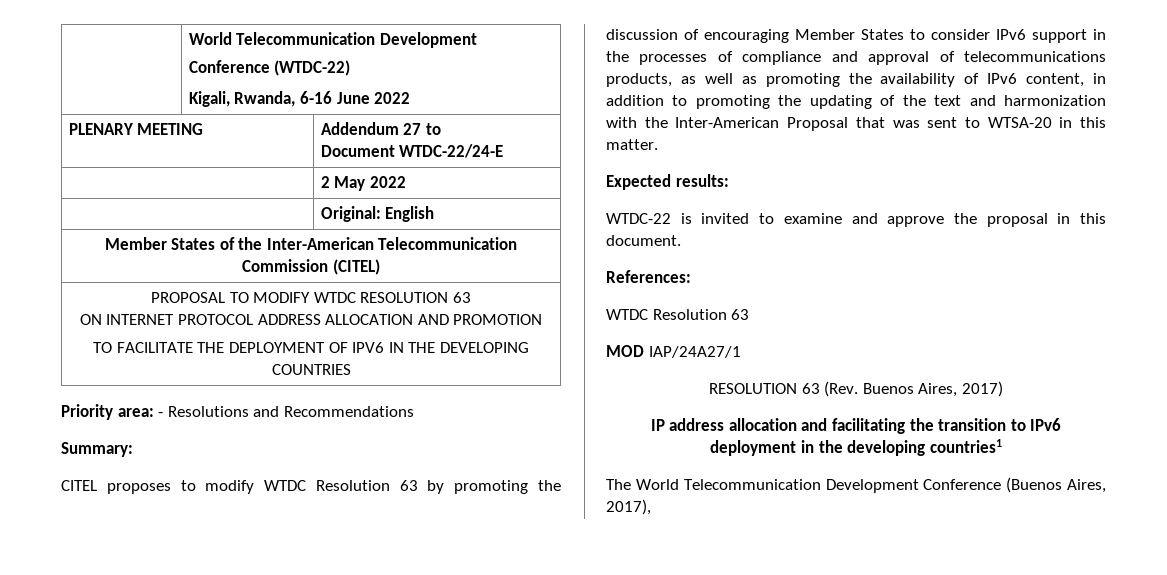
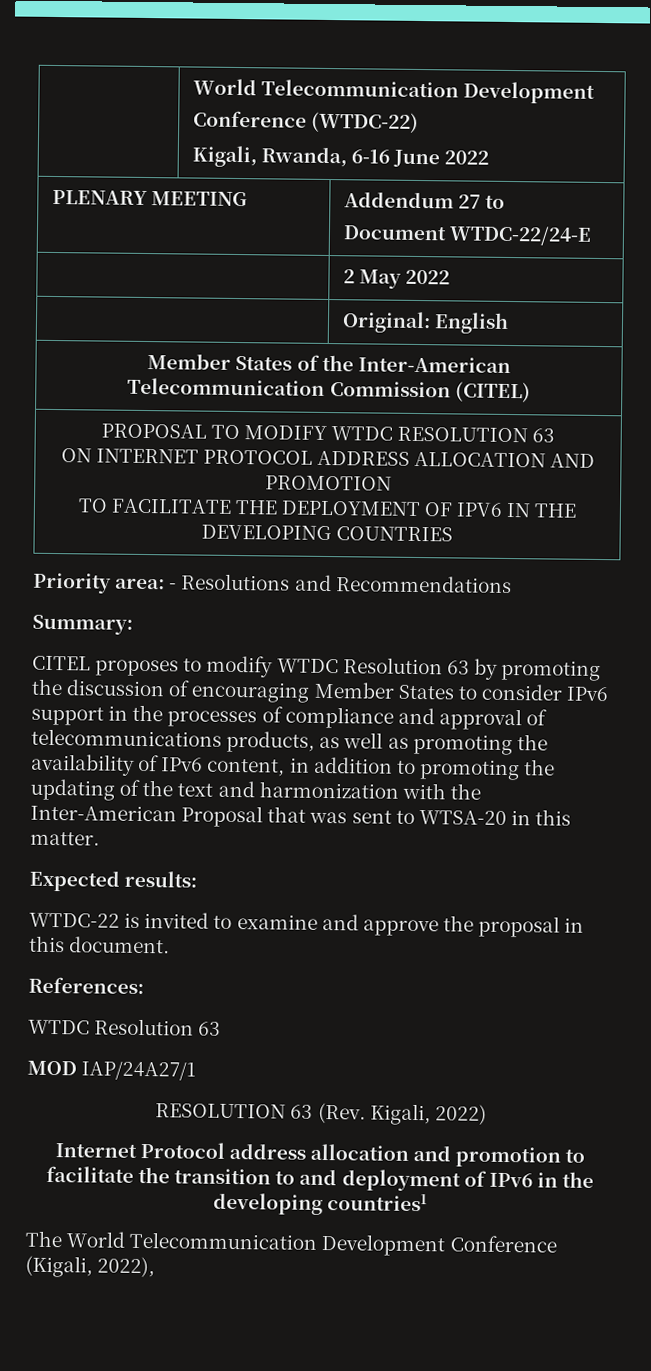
- RESOLUTION 63 (Rev. Buenos Aires, 2017)
- IP address allocation and facilitating the transition to IPv6 deployment in the developing countries1
+ RESOLUTION 63 (Rev. Kigali, 2022)
+ Internet Protocol address allocation and promotion to facilitate the transition to and deployment of IPv6 in the developing countries1
- The World Telecommunication Development Conference (Buenos Aires, 2017),
+ The World Telecommunication Development Conference (Kigali, 2022),

